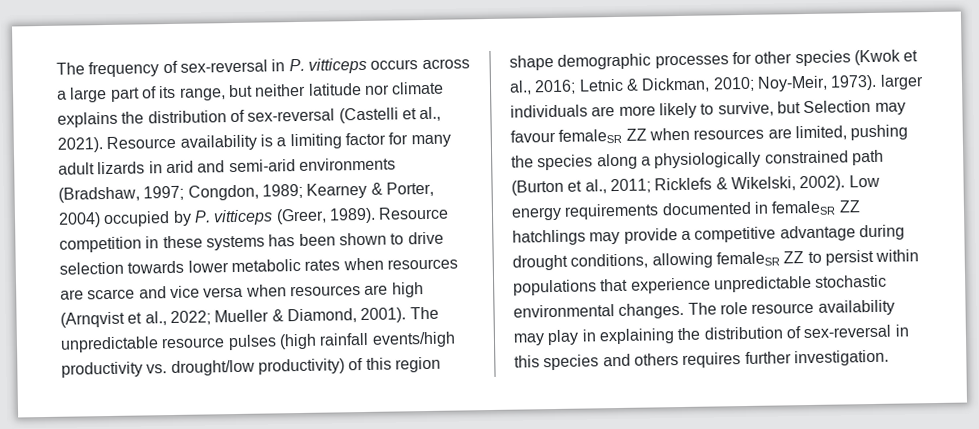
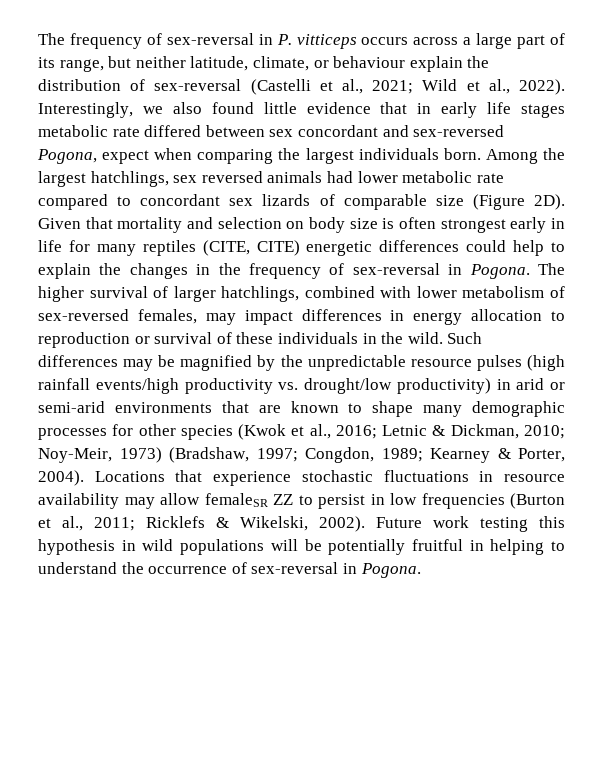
- The frequency of sex-reversal in P. vitticeps occurs across a large part of its range, but neither latitude nor climate explains the distribution of sex-reversal (Castelli et al., 2021). Resource availability is a limiting factor for many adult lizards in arid and semi-arid environments (Bradshaw, 1997; Congdon, 1989; Kearney & Porter, 2004) occupied by P. vitticeps (Greer, 1989). Resource competition in these systems has been shown to drive selection towards lower metabolic rates when resources are scarce and vice versa when resources are high (Arnqvist et al., 2022; Mueller & Diamond, 2001). The unpredictable resource pulses (high rainfall events/high productivity vs. drought/low productivity) of this region shape demographic processes for other species (Kwok et al., 2016; Letnic & Dickman, 2010; Noy-Meir, 1973). larger individuals are more likely to survive, but Selection may favour femaleSR ZZ when resources are limited, pushing the species along a physiologically constrained path (Burton et al., 2011; Ricklefs & Wikelski, 2002).
+ The frequency of sex-reversal in P. vitticeps occurs across a large part of its range, but neither latitude, climate, or behaviour explain the distribution of sex-reversal (Castelli et al., 2021; Wild et al., 2022). Interestingly, we also found little evidence that in early life stages metabolic rate differed between sex concordant and sex-reversed Pogona, expect when comparing the largest individuals born. Among the largest hatchlings, sex reversed animals had lower metabolic rate compared to concordant sex lizards of comparable size (Figure 2D). Given that mortality and selection on body size is often strongest early in life for many reptiles (CITE, CITE) energetic differences could help to explain the changes in the frequency of sex-reversal in Pogona. The higher survival of larger hatchlings, combined with lower metabolism of sex-reversed females, may impact differences in energy allocation to reproduction or survival of these individuals in the wild. Such differences may be magnified by the unpredictable resource pulses (high rainfall events/high productivity vs. drought/low productivity) in arid or semi-arid environments that are known to shape many demographic processes for other species (Kwok et al., 2016; Letnic & Dickman, 2010; Noy-Meir, 1973) (Bradshaw, 1997; Congdon, 1989; Kearney & Porter, 2004). Locations that experience stochastic fluctuations in resource availability may allow femaleSR ZZ to persist in low frequencies (Burton et al., 2011; Ricklefs & Wikelski, 2002).
- Low energy requirements documented in femaleSR ZZ hatchlings may provide a competitive advantage during drought conditions, allowing femaleSR ZZ to persist within populations that experience unpredictable stochastic environmental changes. The role resource availability may play in explaining the distribution of sex-reversal in this species and others requires further investigation.
+ Future work testing this hypothesis in wild populations will be potentially fruitful in helping to understand the occurrence of sex-reversal in Pogona.

